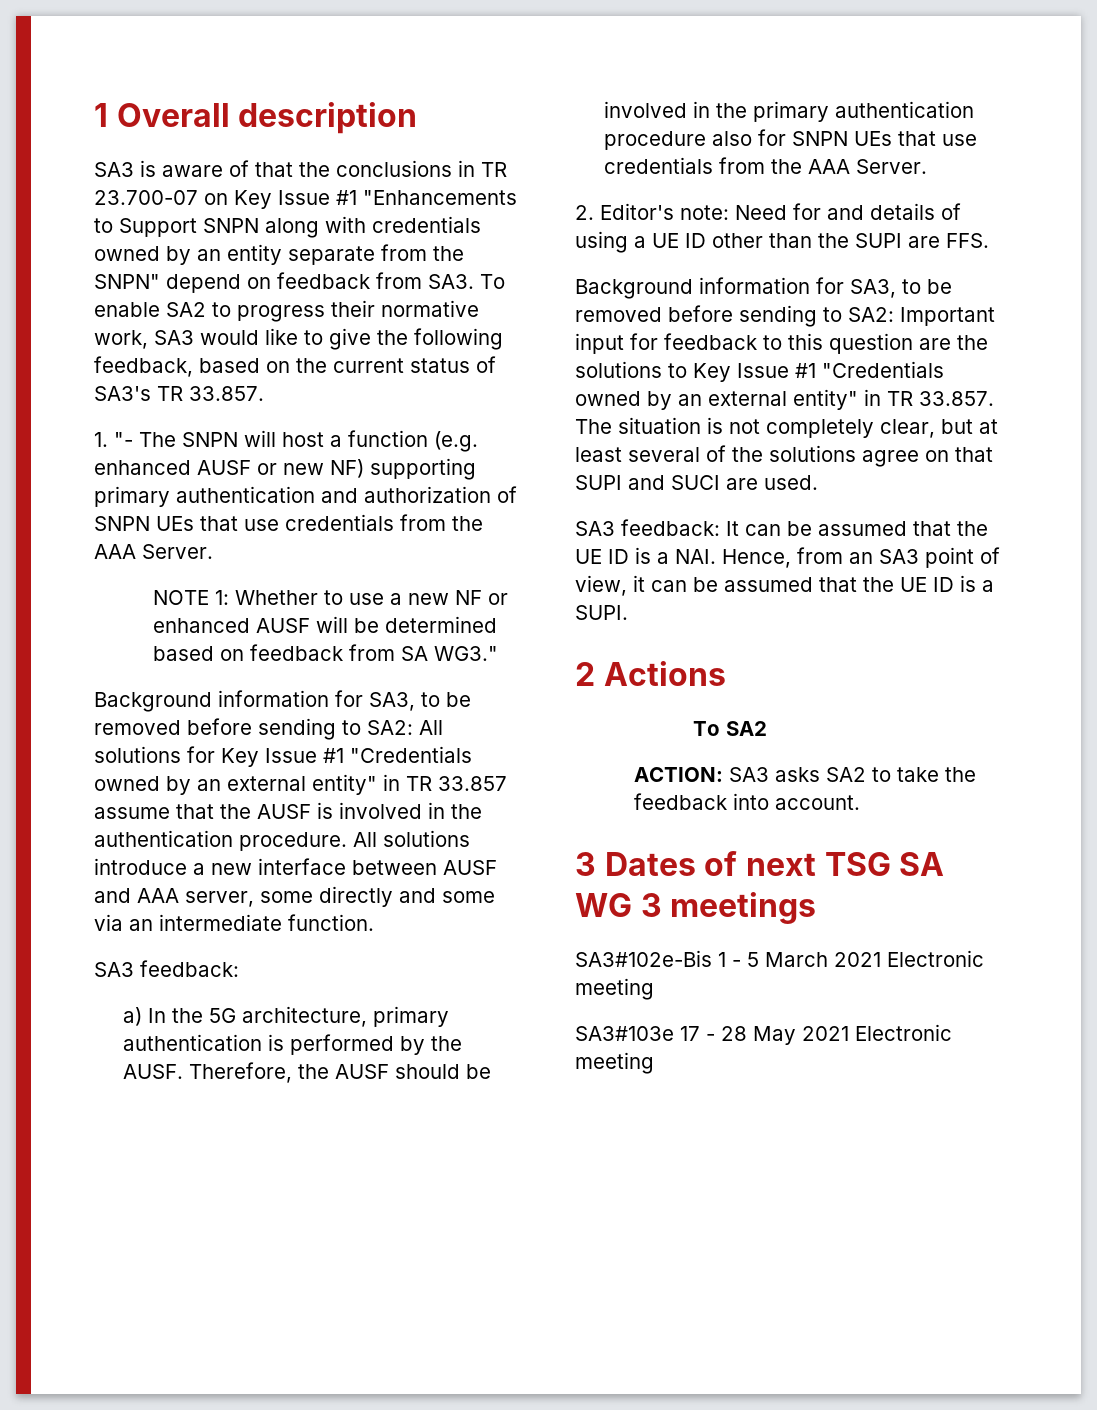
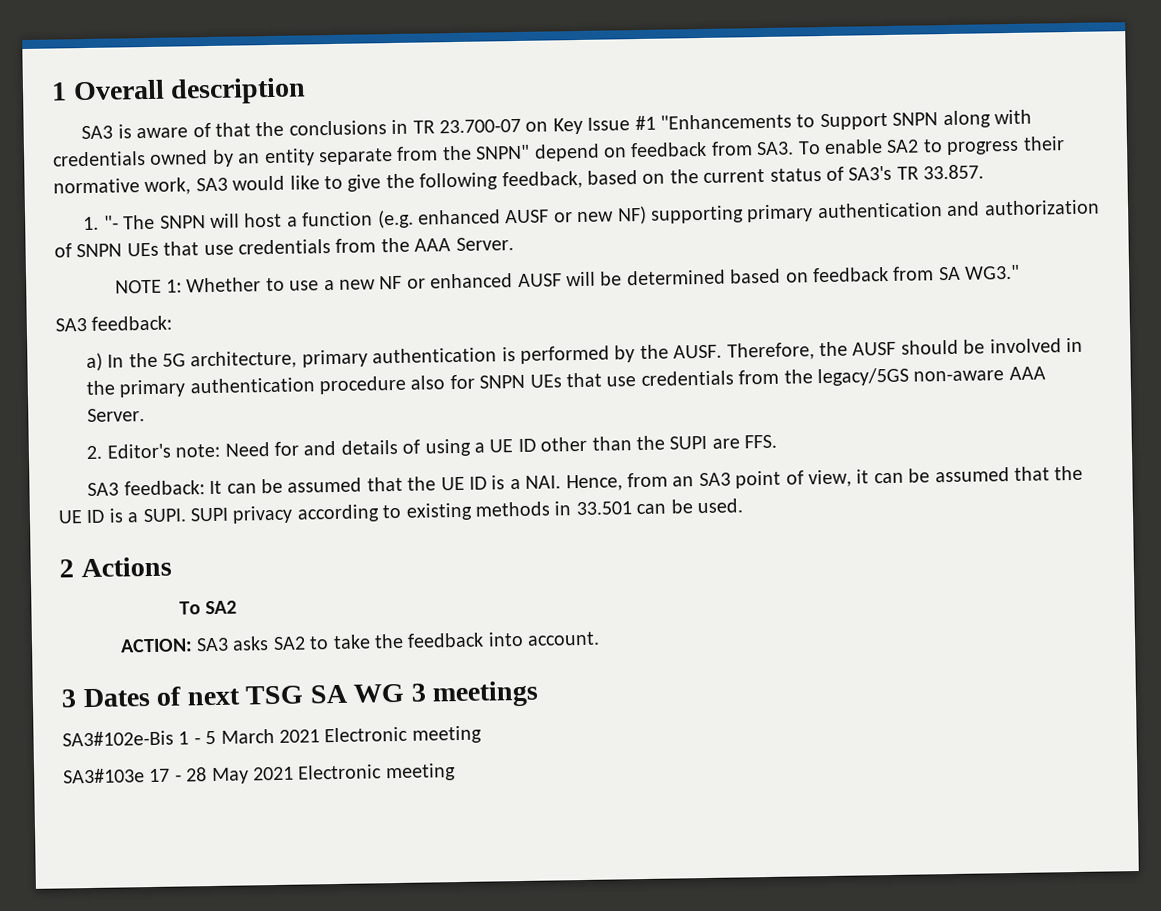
- Background information for SA3, to be removed before sending to SA2: All solutions for Key Issue #1 "Credentials owned by an external entity" in TR 33.857 assume that the AUSF is involved in the authentication procedure. All solutions introduce a new interface between AUSF and AAA server, some directly and some via an intermediate function.
- Therefore, the AUSF should be involved in the primary authentication procedure also for SNPN UEs that use credentials from the AAA Server.
+ Therefore, the AUSF should be involved in the primary authentication procedure also for SNPN UEs that use credentials from the legacy/5GS non-aware AAA Server.
- Background information for SA3, to be removed before sending to SA2: Important input for feedback to this question are the solutions to Key Issue #1 "Credentials owned by an external entity" in TR 33.857. The situation is not completely clear, but at least several of the solutions agree on that SUPI and SUCI are used.
+ SUPI privacy according to existing methods in 33.501 can be used.

